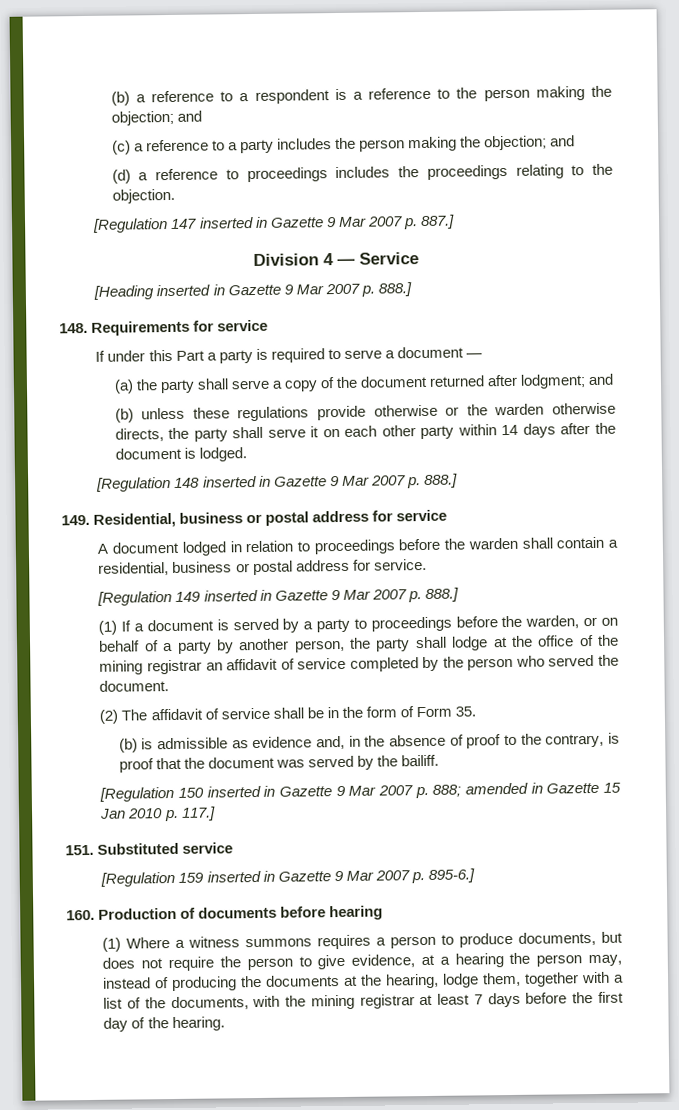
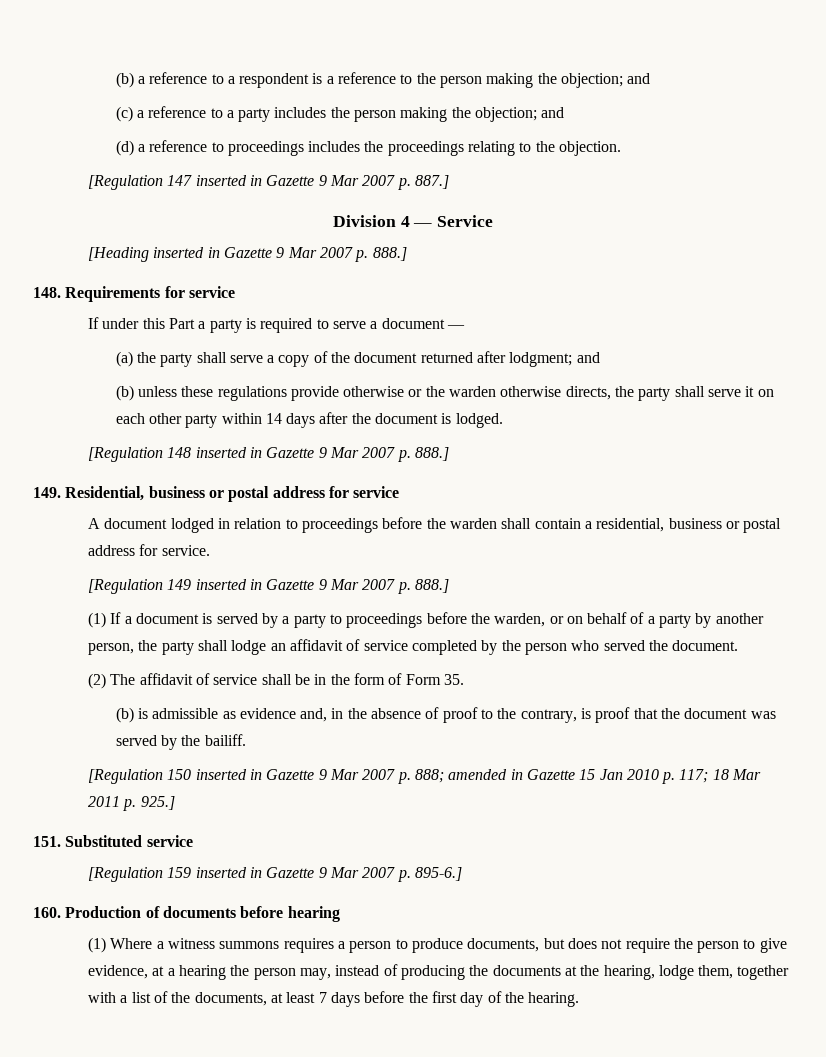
- (1) If a document is served by a party to proceedings before the warden, or on behalf of a party by another person, the party shall lodge at the office of the mining registrar an affidavit of service completed by the person who served the document.
+ (1) If a document is served by a party to proceedings before the warden, or on behalf of a party by another person, the party shall lodge an affidavit of service completed by the person who served the document.
- [Regulation 150 inserted in Gazette 9 Mar 2007 p. 888; amended in Gazette 15 Jan 2010 p. 117.]
+ [Regulation 150 inserted in Gazette 9 Mar 2007 p. 888; amended in Gazette 15 Jan 2010 p. 117; 18 Mar 2011 p. 925.]
- (1) Where a witness summons requires a person to produce documents, but does not require the person to give evidence, at a hearing the person may, instead of producing the documents at the hearing, lodge them, together with a list of the documents, with the mining registrar at least 7 days before the first day of the hearing.
+ (1) Where a witness summons requires a person to produce documents, but does not require the person to give evidence, at a hearing the person may, instead of producing the documents at the hearing, lodge them, together with a list of the documents, at least 7 days before the first day of the hearing.

